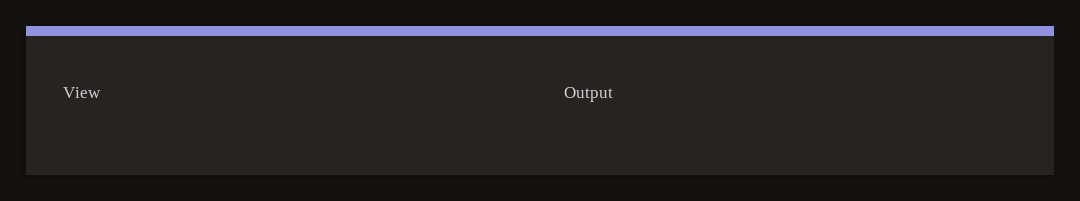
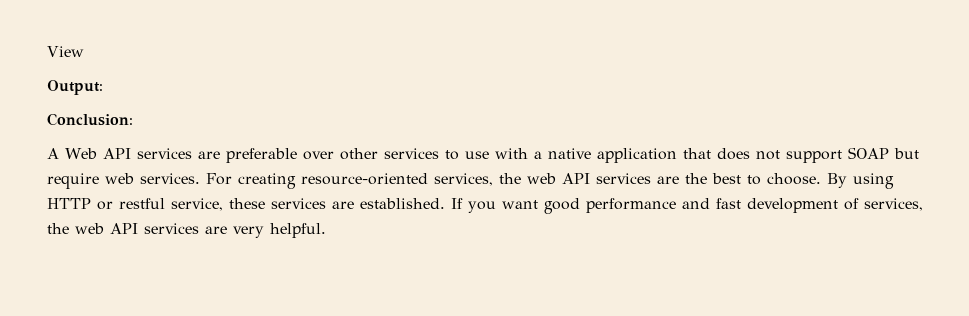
- Output
+ Output:
+ Conclusion:
+ A Web API services are preferable over other services to use with a native application that does not support SOAP but require web services. For creating resource-oriented services, the web API services are the best to choose. By using HTTP or restful service, these services are established. If you want good performance and fast development of services, the web API services are very helpful.

